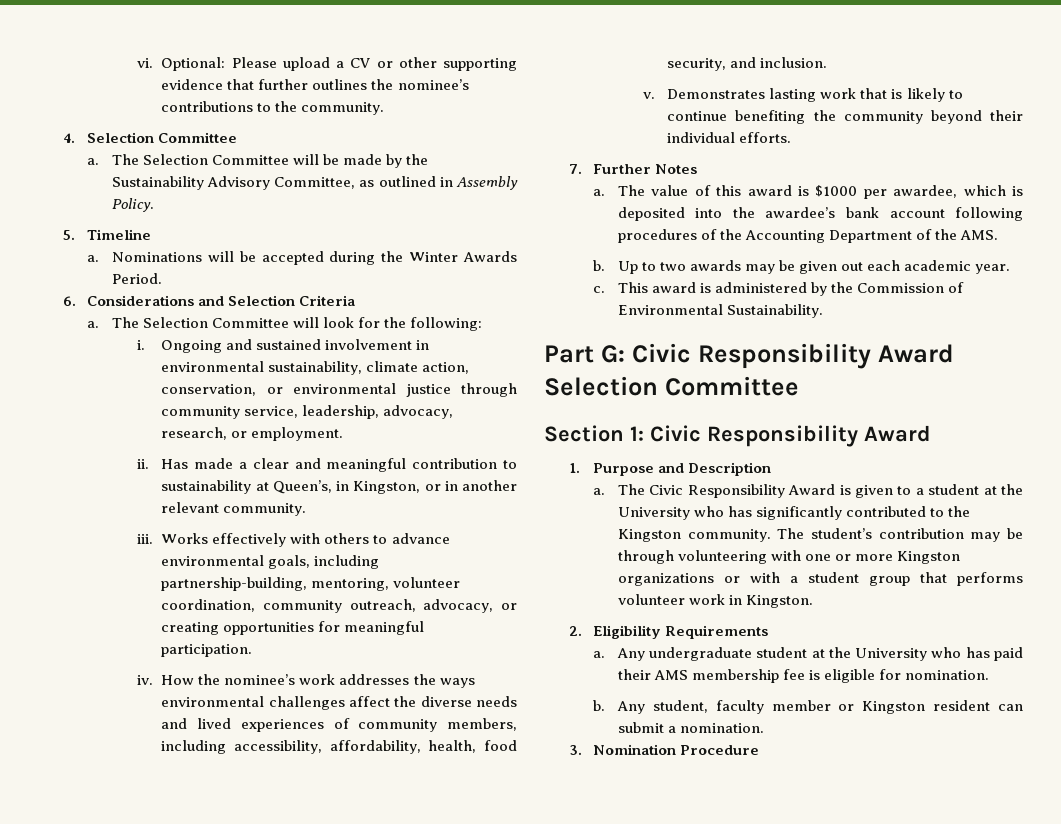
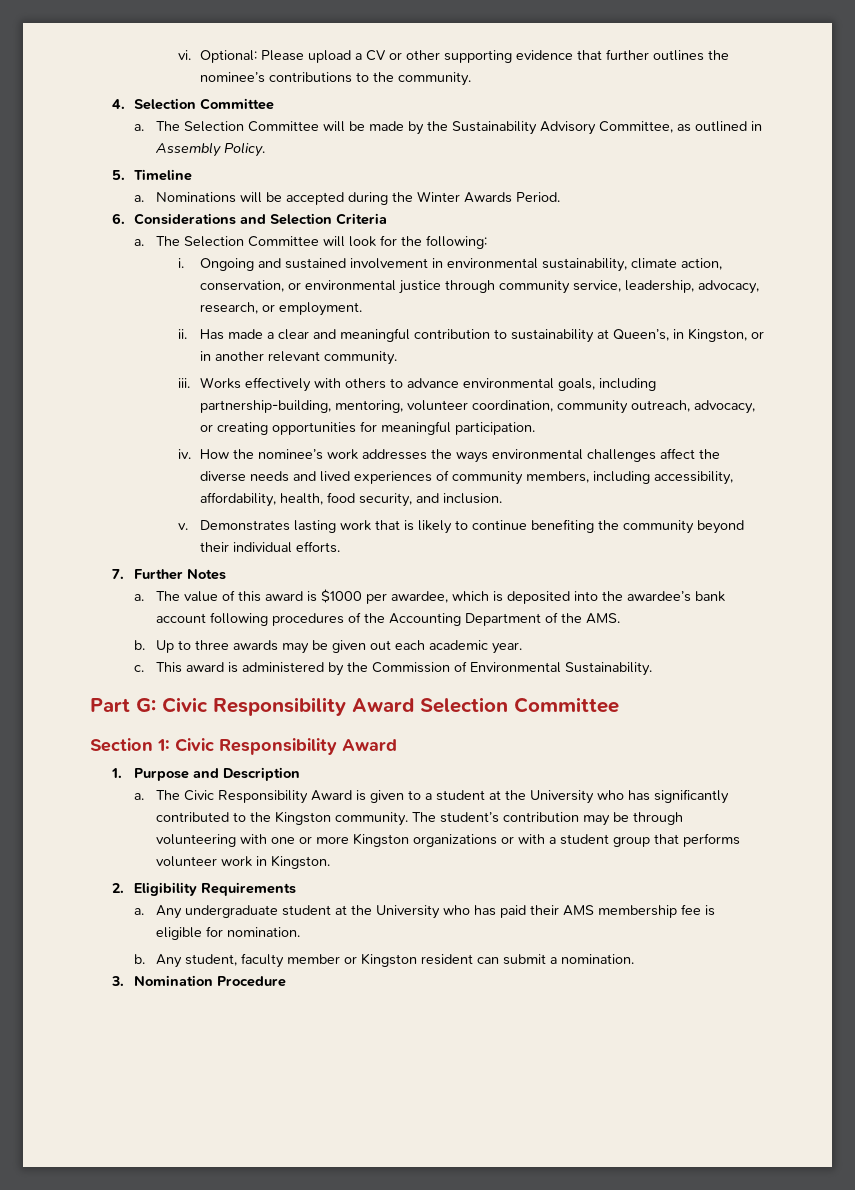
- Up to two awards may be given out each academic year.
+ Up to three awards may be given out each academic year.

